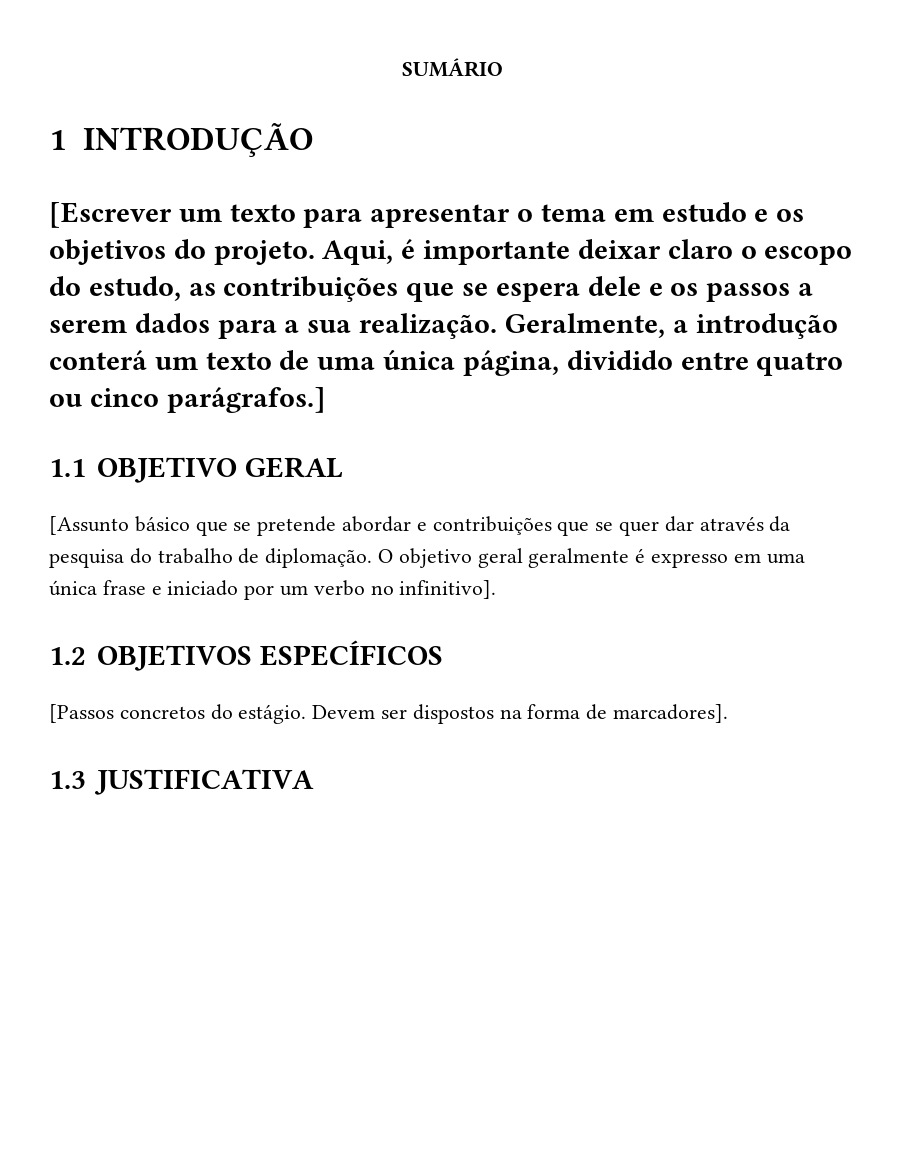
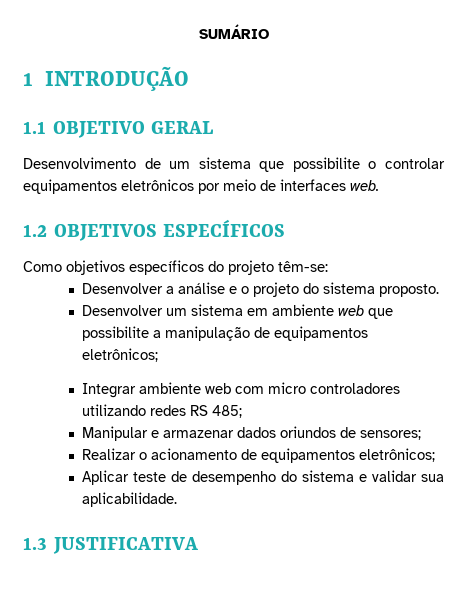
- [Escrever um texto para apresentar o tema em estudo e os objetivos do projeto. Aqui, é importante deixar claro o escopo do estudo, as contribuições que se espera dele e os passos a serem dados para a sua realização. Geralmente, a introdução conterá um texto de uma única página, dividido entre quatro ou cinco parágrafos.]
  1.1 OBJETIVO GERAL
- [Assunto básico que se pretende abordar e contribuições que se quer dar através da pesquisa do trabalho de diplomação. O objetivo geral geralmente é expresso em uma única frase e iniciado por um verbo no infinitivo].
+ Desenvolvimento de um sistema que possibilite o controlar equipamentos eletrônicos por meio de interfaces web.
  1.2 OBJETIVOS ESPECÍFICOS
- [Passos concretos do estágio. Devem ser dispostos na forma de marcadores].
+ Como objetivos específicos do projeto têm-se:
+ Desenvolver a análise e o projeto do sistema proposto.
+ Desenvolver um sistema em ambiente web que possibilite a manipulação de equipamentos eletrônicos;
+ Integrar ambiente web com micro controladores utilizando redes RS 485;
+ Manipular e armazenar dados oriundos de sensores;
+ Realizar o acionamento de equipamentos eletrônicos;
+ Aplicar teste de desempenho do sistema e validar sua aplicabilidade.

